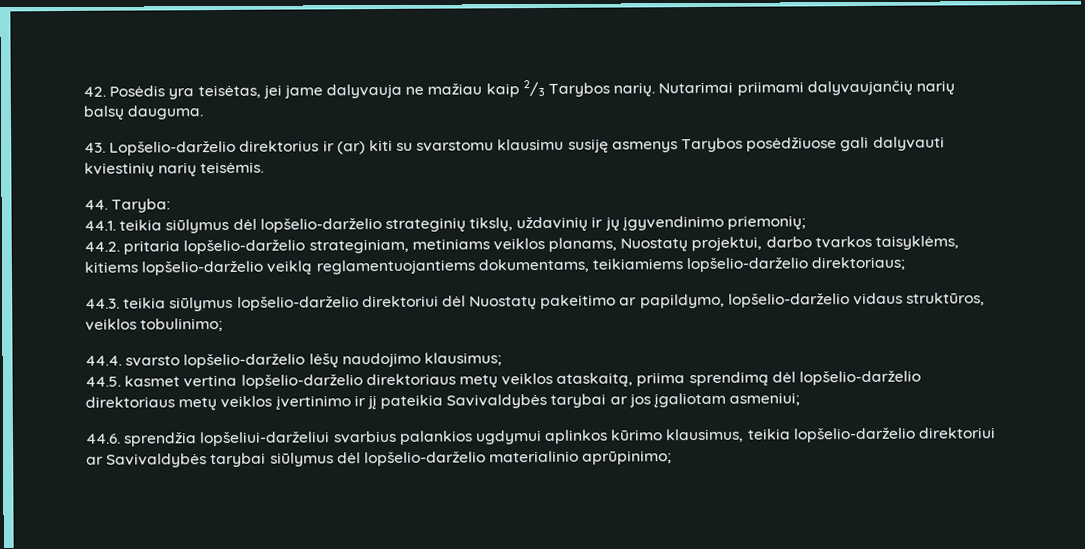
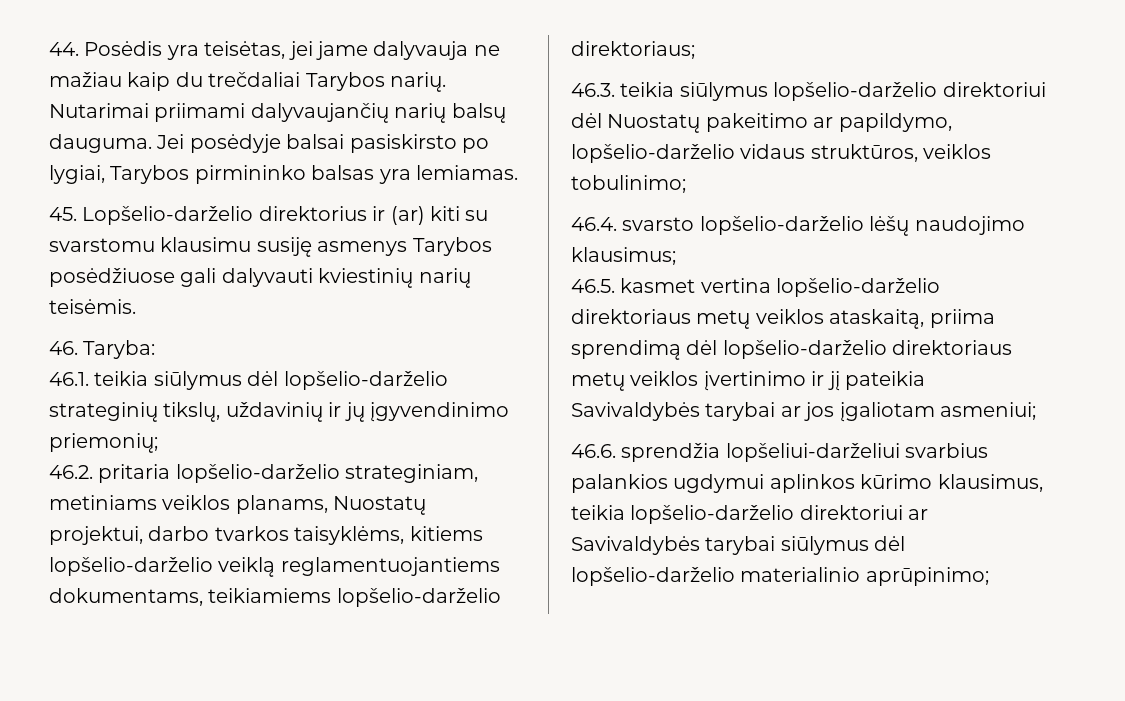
- 42. Posėdis yra teisėtas, jei jame dalyvauja ne mažiau kaip 2/3 Tarybos narių.
+ 44. Posėdis yra teisėtas, jei jame dalyvauja ne mažiau kaip du trečdaliai Tarybos narių.
- Nutarimai priimami dalyvaujančių narių balsų dauguma.
- 43. Lopšelio-darželio direktorius ir (ar) kiti su svarstomu klausimu susiję asmenys Tarybos posėdžiuose gali dalyvauti kviestinių narių teisėmis.
+ Nutarimai priimami dalyvaujančių narių balsų dauguma. Jei posėdyje balsai pasiskirsto po lygiai, Tarybos pirmininko balsas yra lemiamas.
+ 45. Lopšelio-darželio direktorius ir (ar) kiti su svarstomu klausimu susiję asmenys Tarybos posėdžiuose gali dalyvauti kviestinių narių teisėmis.
- 44. Taryba:
+ 46. Taryba:
- 44.1. teikia siūlymus dėl lopšelio-darželio strateginių tikslų, uždavinių ir jų įgyvendinimo priemonių;
+ 46.1. teikia siūlymus dėl lopšelio-darželio strateginių tikslų, uždavinių ir jų įgyvendinimo priemonių;
- 44.2. pritaria lopšelio-darželio strateginiam, metiniams veiklos planams, Nuostatų projektui, darbo tvarkos taisyklėms, kitiems lopšelio-darželio veiklą reglamentuojantiems dokumentams, teikiamiems lopšelio-darželio direktoriaus;
+ 46.2. pritaria lopšelio-darželio strateginiam, metiniams veiklos planams, Nuostatų projektui, darbo tvarkos taisyklėms, kitiems lopšelio-darželio veiklą reglamentuojantiems dokumentams, teikiamiems lopšelio-darželio direktoriaus;
- 44.3. teikia siūlymus lopšelio-darželio direktoriui dėl Nuostatų pakeitimo ar papildymo, lopšelio-darželio vidaus struktūros, veiklos tobulinimo;
+ 46.3. teikia siūlymus lopšelio-darželio direktoriui dėl Nuostatų pakeitimo ar papildymo, lopšelio-darželio vidaus struktūros, veiklos tobulinimo;
- 44.4. svarsto lopšelio-darželio lėšų naudojimo klausimus;
+ 46.4. svarsto lopšelio-darželio lėšų naudojimo klausimus;
- 44.5. kasmet vertina lopšelio-darželio direktoriaus metų veiklos ataskaitą, priima sprendimą dėl lopšelio-darželio direktoriaus metų veiklos įvertinimo ir jį pateikia Savivaldybės tarybai ar jos įgaliotam asmeniui;
+ 46.5. kasmet vertina lopšelio-darželio direktoriaus metų veiklos ataskaitą, priima sprendimą dėl lopšelio-darželio direktoriaus metų veiklos įvertinimo ir jį pateikia Savivaldybės tarybai ar jos įgaliotam asmeniui;
- 44.6. sprendžia lopšeliui-darželiui svarbius palankios ugdymui aplinkos kūrimo klausimus, teikia lopšelio-darželio direktoriui ar Savivaldybės tarybai siūlymus dėl lopšelio-darželio materialinio aprūpinimo;
+ 46.6. sprendžia lopšeliui-darželiui svarbius palankios ugdymui aplinkos kūrimo klausimus, teikia lopšelio-darželio direktoriui ar Savivaldybės tarybai siūlymus dėl lopšelio-darželio materialinio aprūpinimo;

